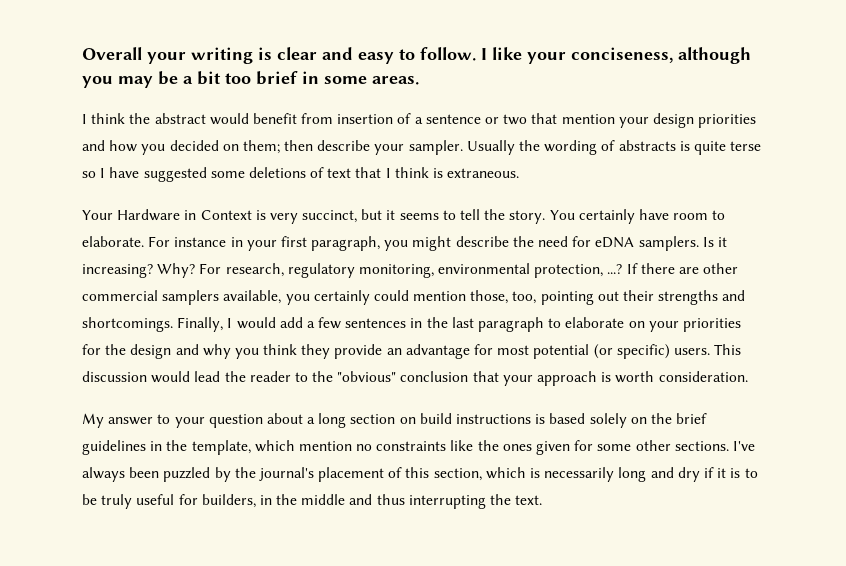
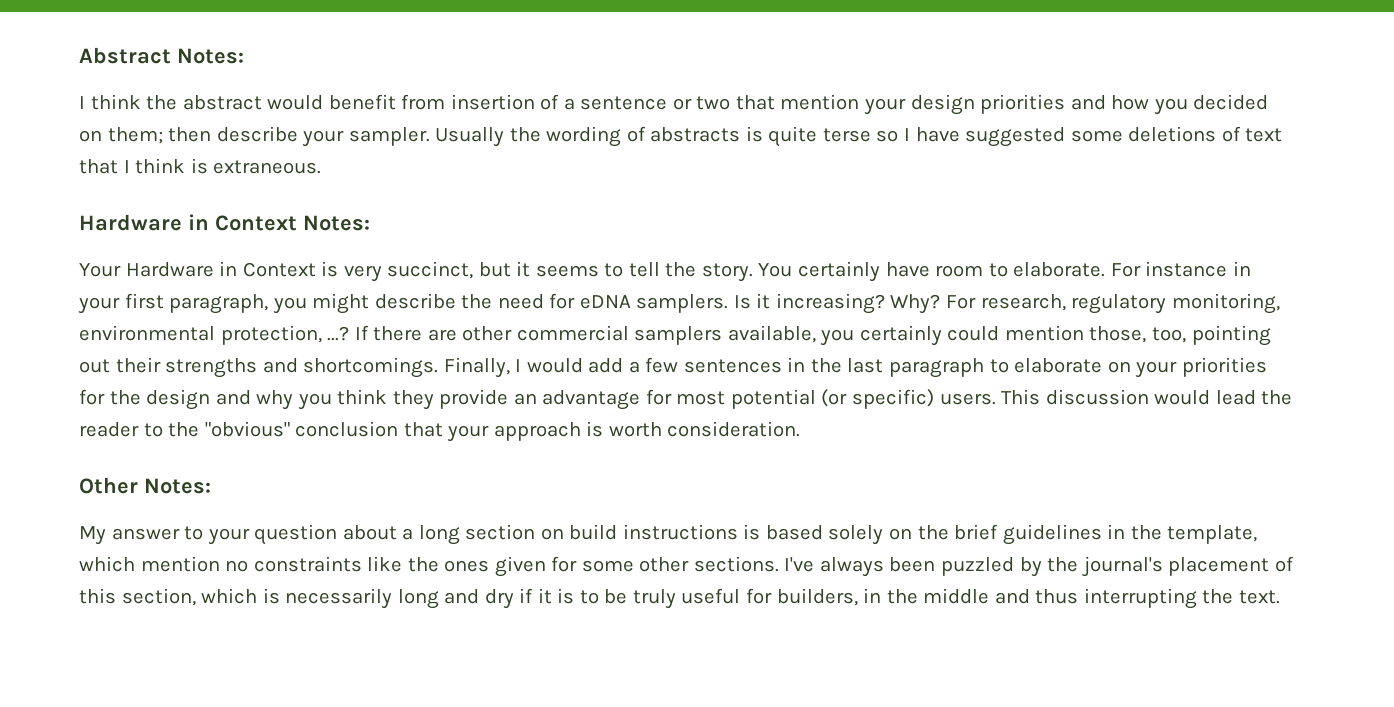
- Overall your writing is clear and easy to follow. I like your conciseness, although you may be a bit too brief in some areas.
+ Abstract Notes:
+ Hardware in Context Notes:
+ Other Notes:

